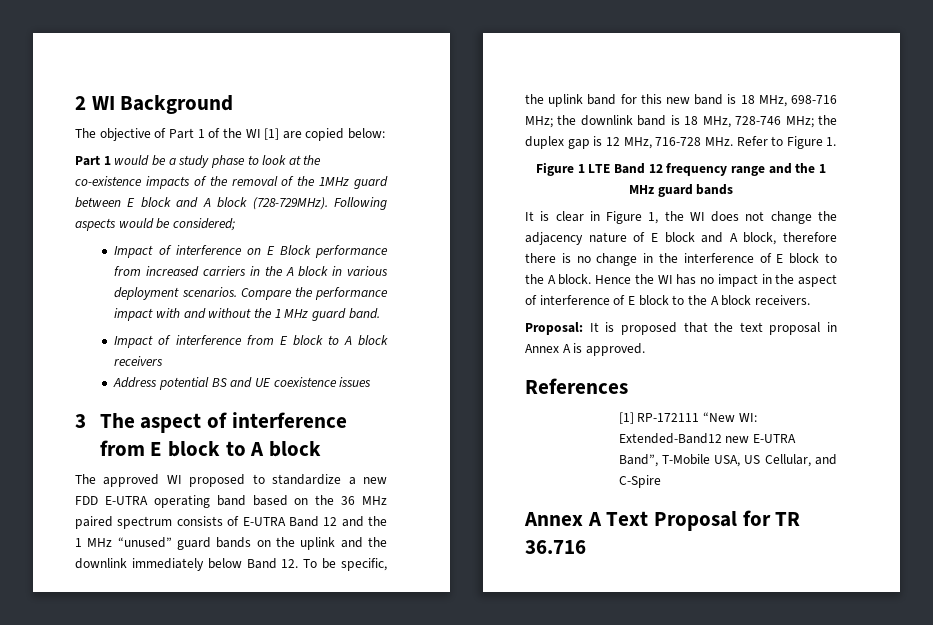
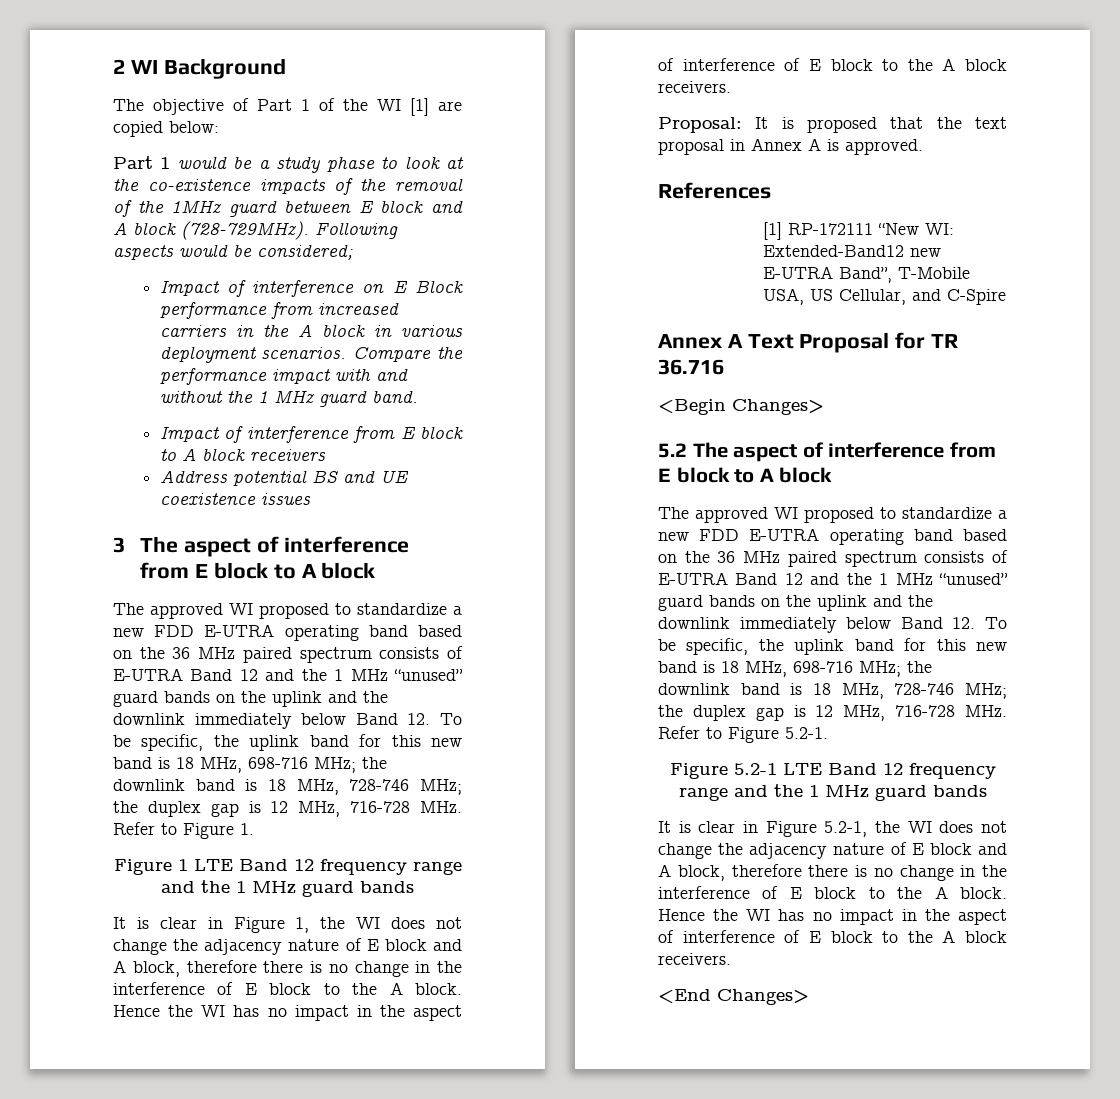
+ <Begin Changes>
+ 5.2 The aspect of interference from E block to A block
+ The approved WI proposed to standardize a new FDD E-UTRA operating band based on the 36 MHz paired spectrum consists of E-UTRA Band 12 and the 1 MHz “unused” guard bands on the uplink and the downlink immediately below Band 12. To be specific, the uplink band for this new band is 18 MHz, 698-716 MHz; the downlink band is 18 MHz, 728-746 MHz; the duplex gap is 12 MHz, 716-728 MHz. Refer to Figure 5.2-1.
+ Figure 5.2-1 LTE Band 12 frequency range and the 1 MHz guard bands
+ It is clear in Figure 5.2-1, the WI does not change the adjacency nature of E block and A block, therefore there is no change in the interference of E block to the A block. Hence the WI has no impact in the aspect of interference of E block to the A block receivers.
+ <End Changes>

